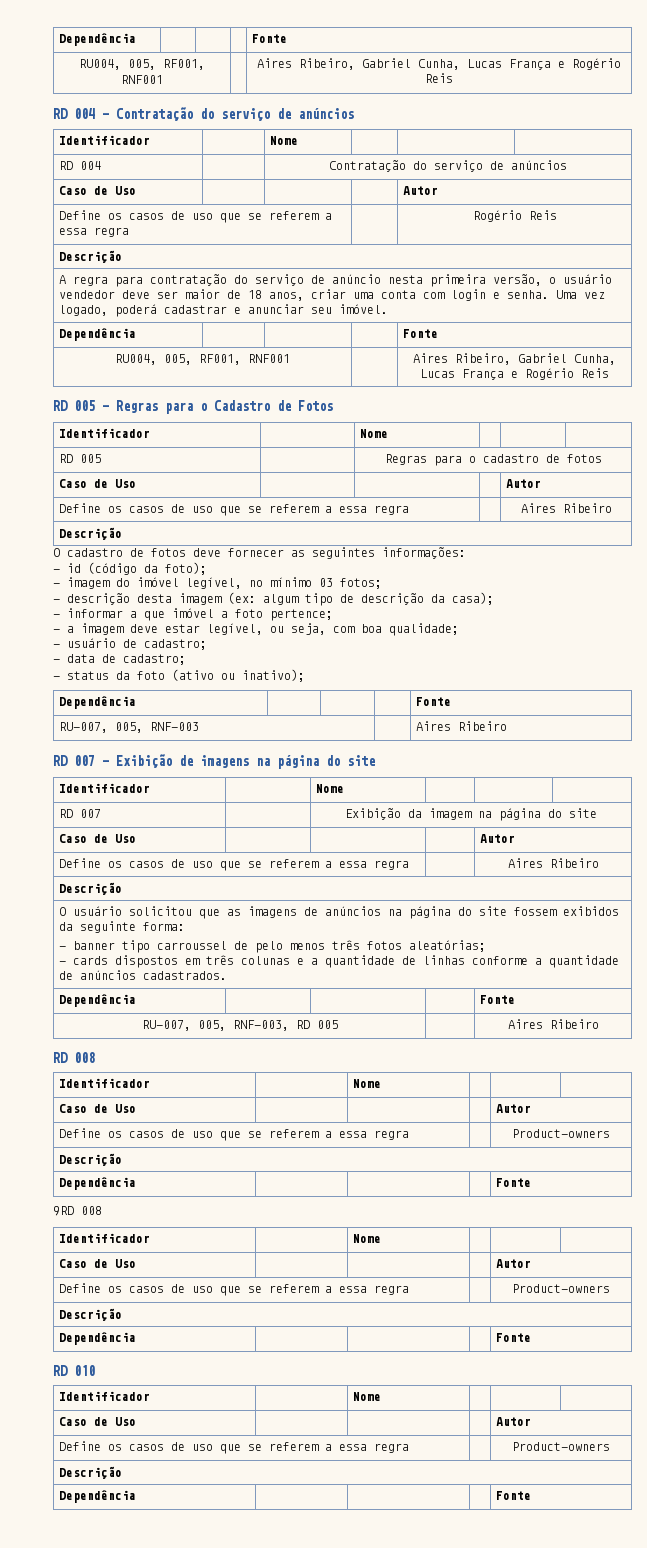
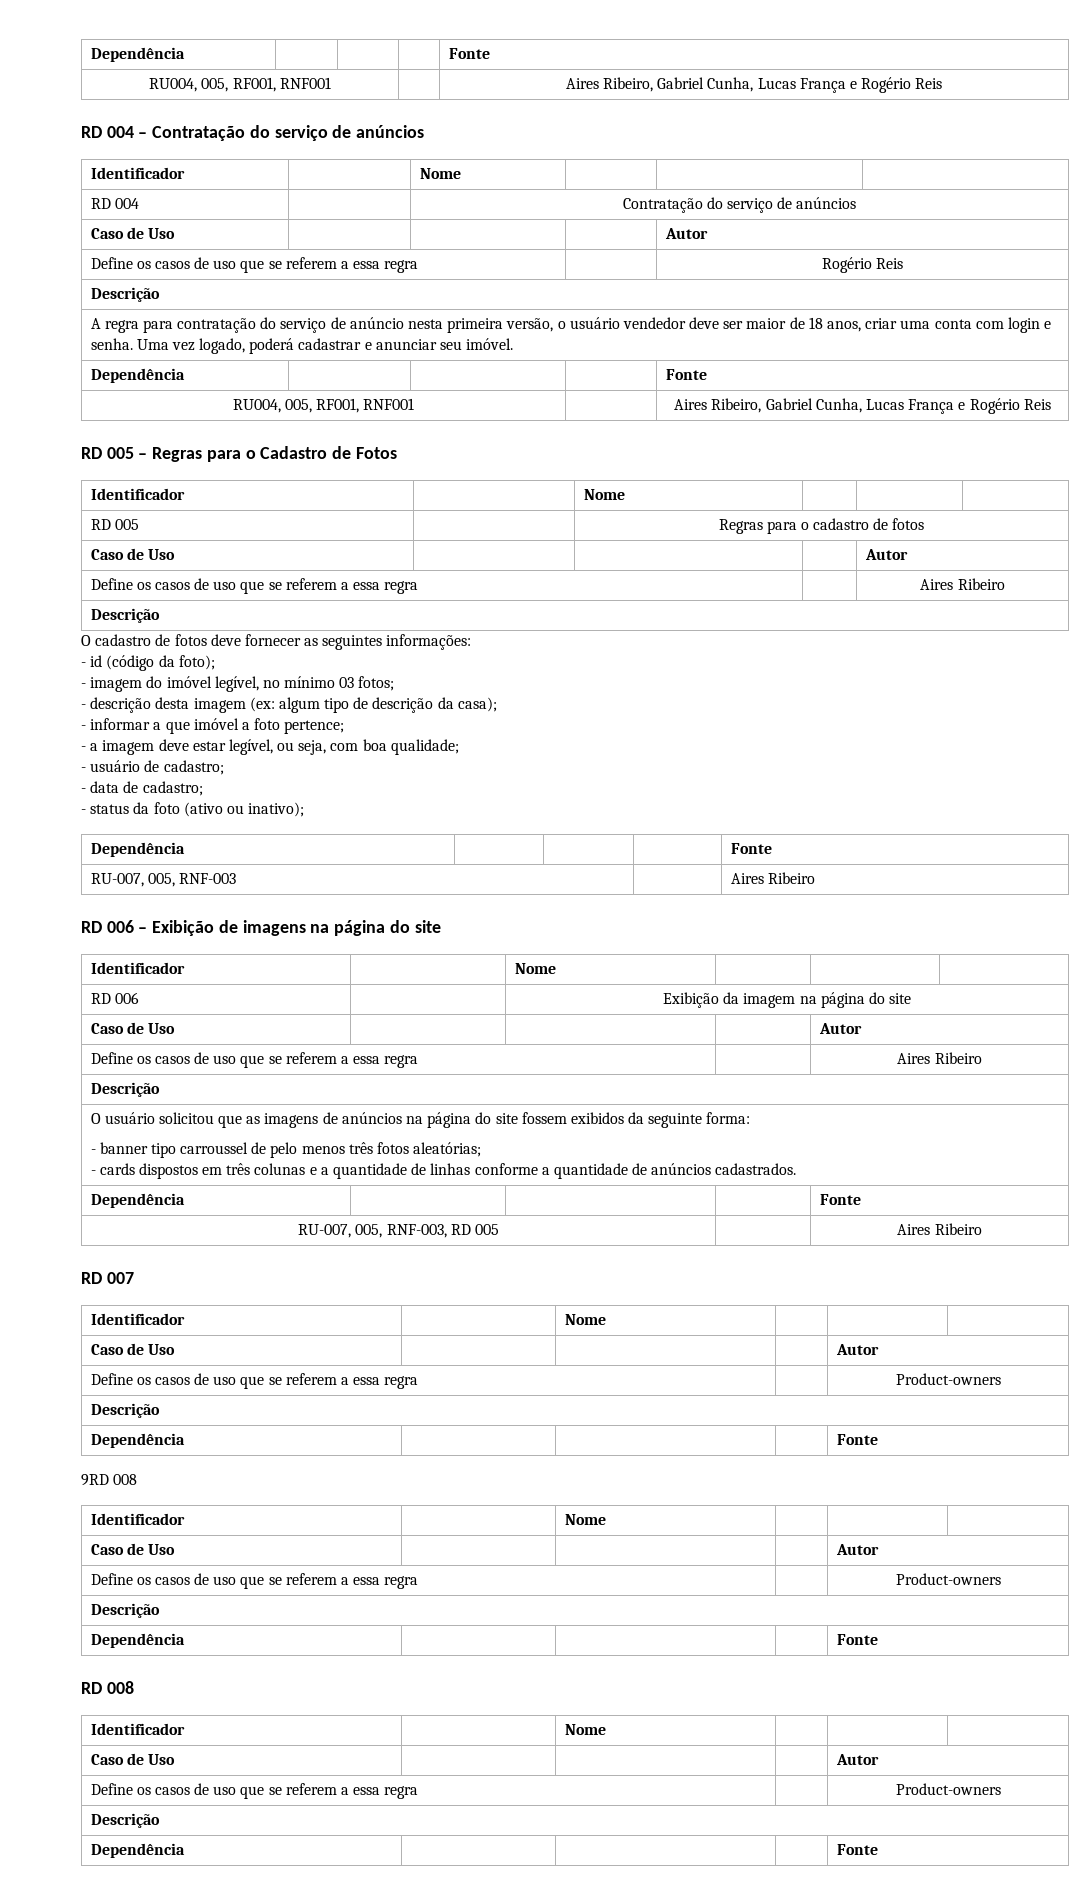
- RD 007 – Exibição de imagens na página do site
+ RD 006 – Exibição de imagens na página do site
- RD 007 | | Exibição da imagem na página do site
+ RD 006 | | Exibição da imagem na página do site
- RD 008
+ RD 007
- RD 010
+ RD 008

